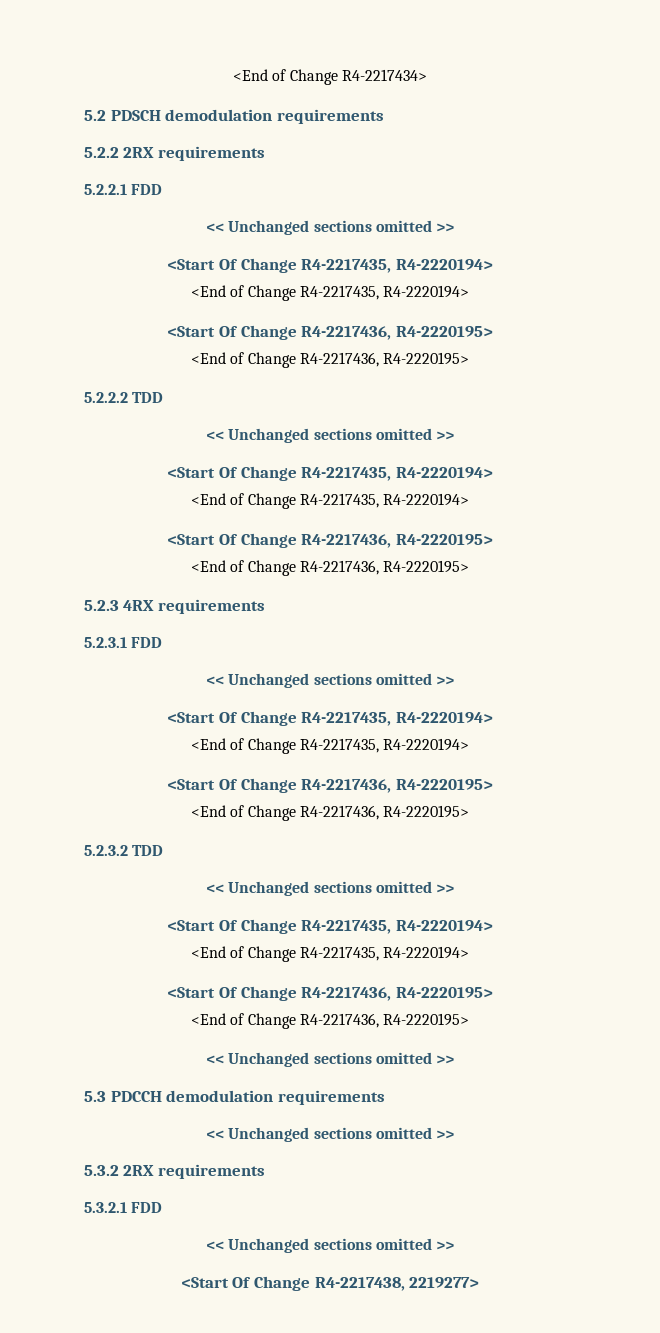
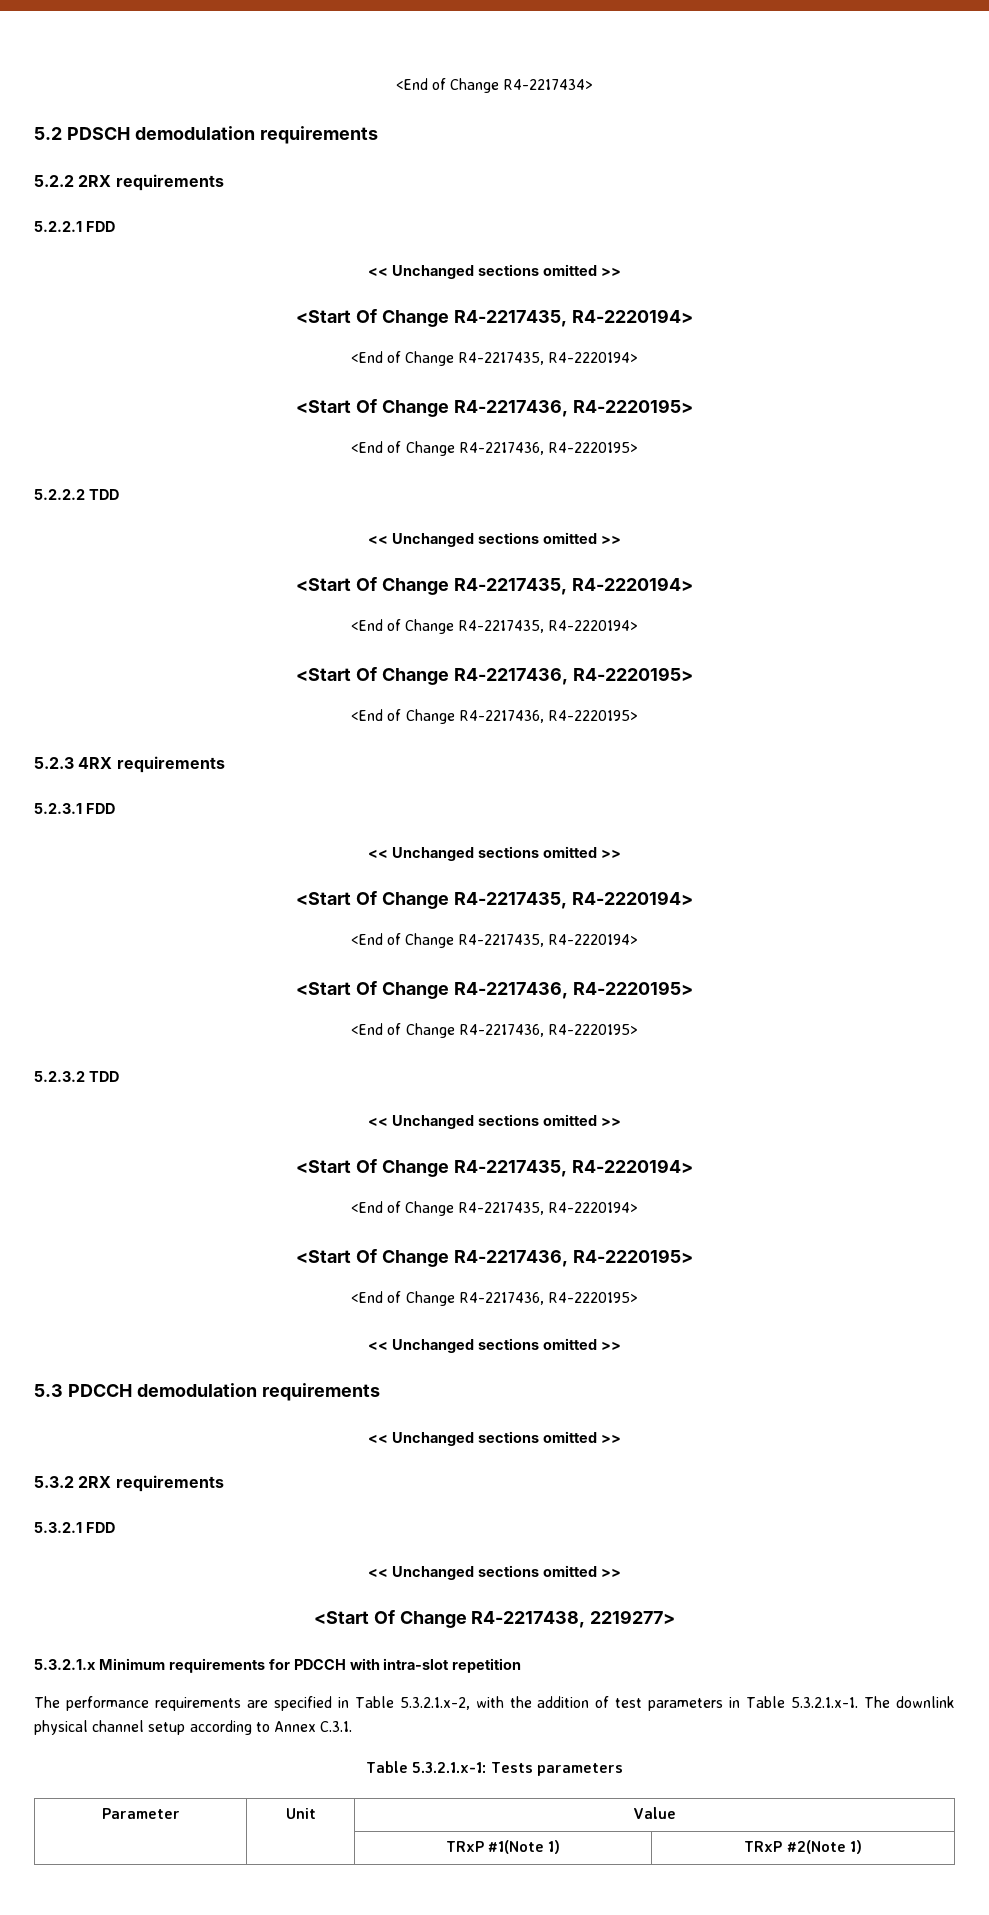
+ 5.3.2.1.x Minimum requirements for PDCCH with intra-slot repetition
+ The performance requirements are specified in Table 5.3.2.1.x-2, with the addition of test parameters in Table 5.3.2.1.x-1. The downlink physical channel setup according to Annex C.3.1.
+ Table 5.3.2.1.x-1: Tests parameters
+ Parameter | Unit | Value
+ | | TRxP #1(Note 1) | TRxP #2(Note 1)

